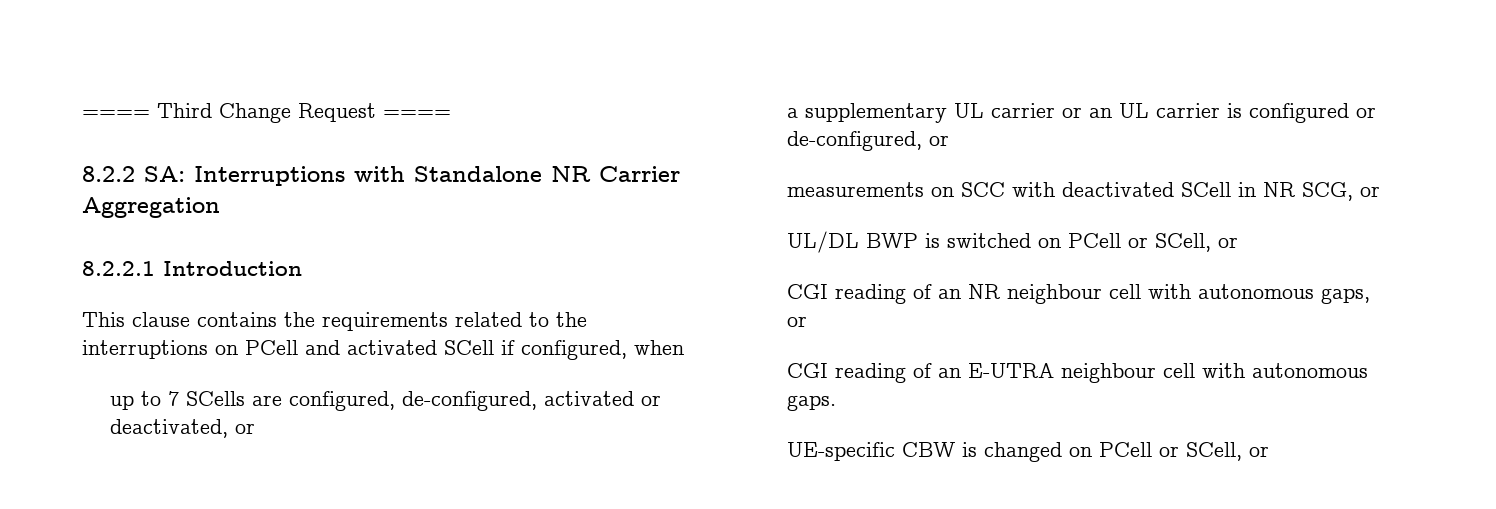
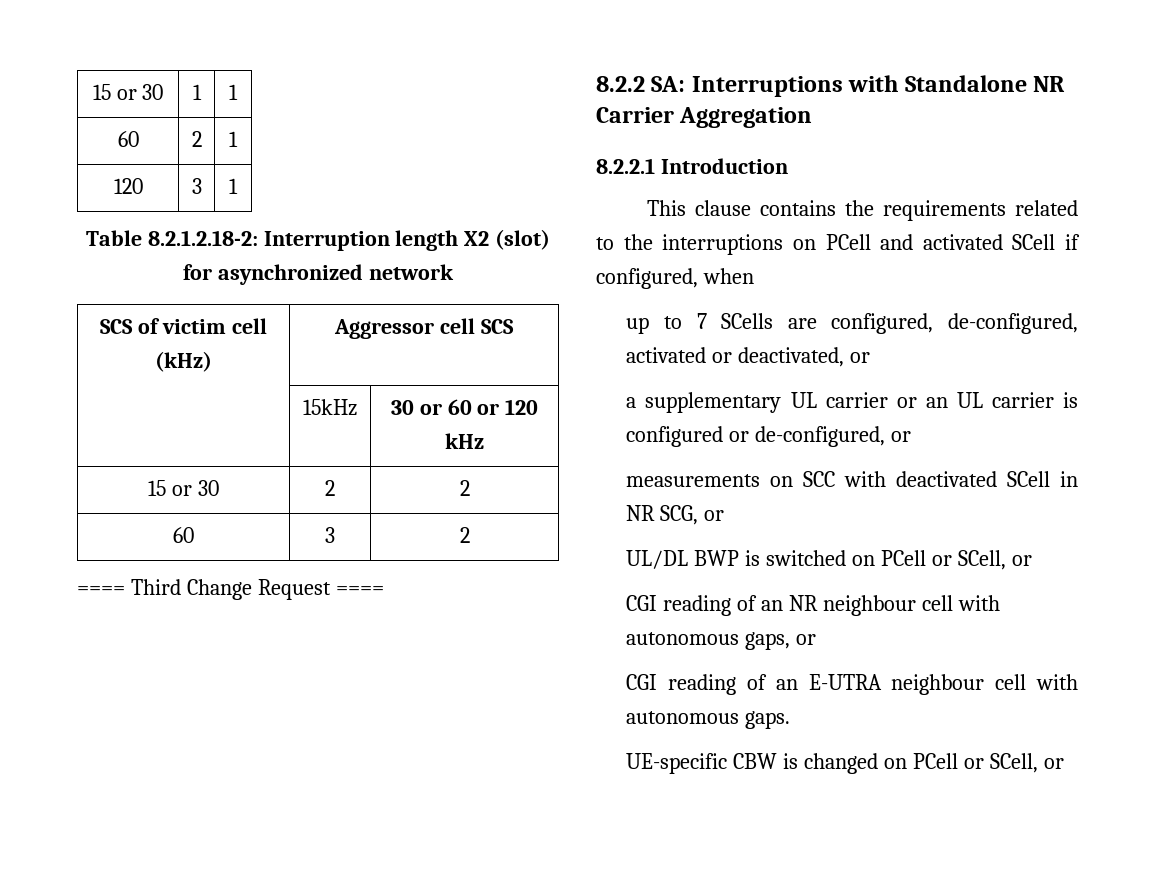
+ 15 or 30 | 1 | 1
+ 60 | 2 | 1
+ 120 | 3 | 1
+ Table 8.2.1.2.18-2: Interruption length X2 (slot) for asynchronized network
+ SCS of victim cell (kHz) | Aggressor cell SCS
+ | 15kHz | 30 or 60 or 120 kHz
+ 15 or 30 | 2 | 2
+ 60 | 3 | 2

